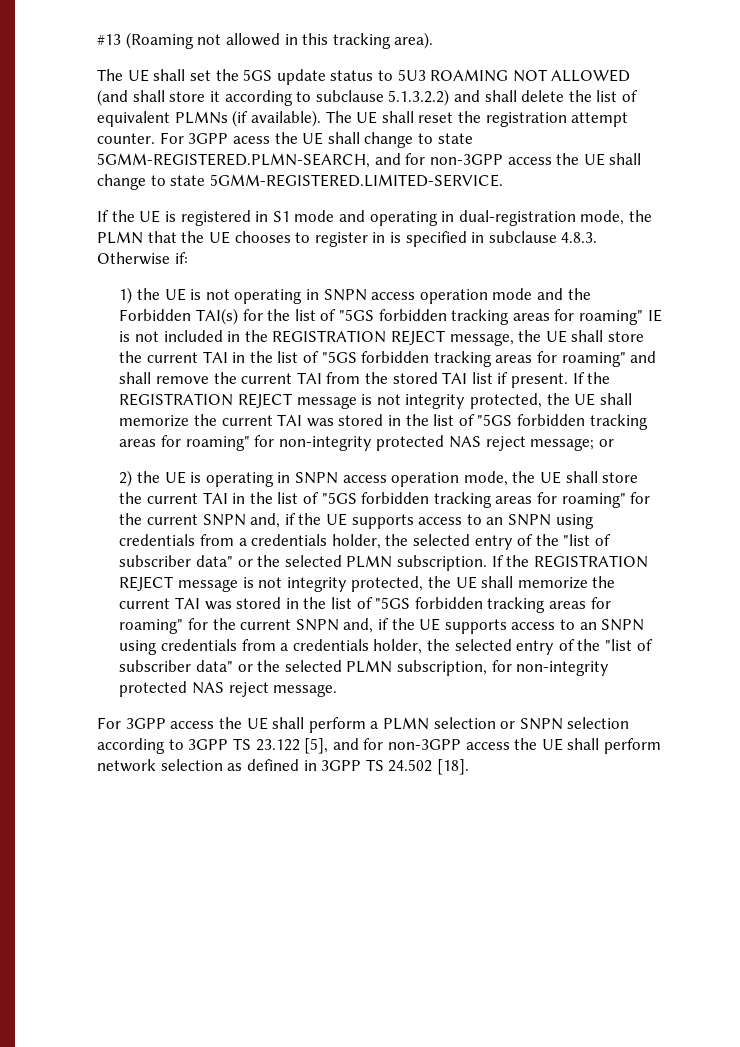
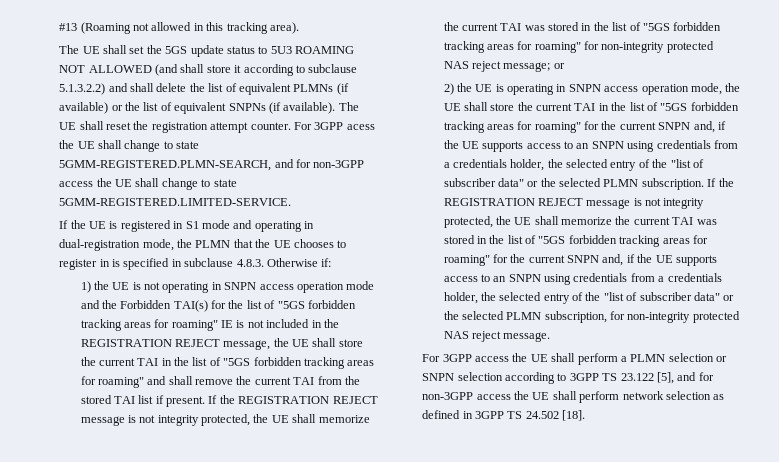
- The UE shall set the 5GS update status to 5U3 ROAMING NOT ALLOWED (and shall store it according to subclause 5.1.3.2.2) and shall delete the list of equivalent PLMNs (if available).
+ The UE shall set the 5GS update status to 5U3 ROAMING NOT ALLOWED (and shall store it according to subclause 5.1.3.2.2) and shall delete the list of equivalent PLMNs (if available) or the list of equivalent SNPNs (if available).

